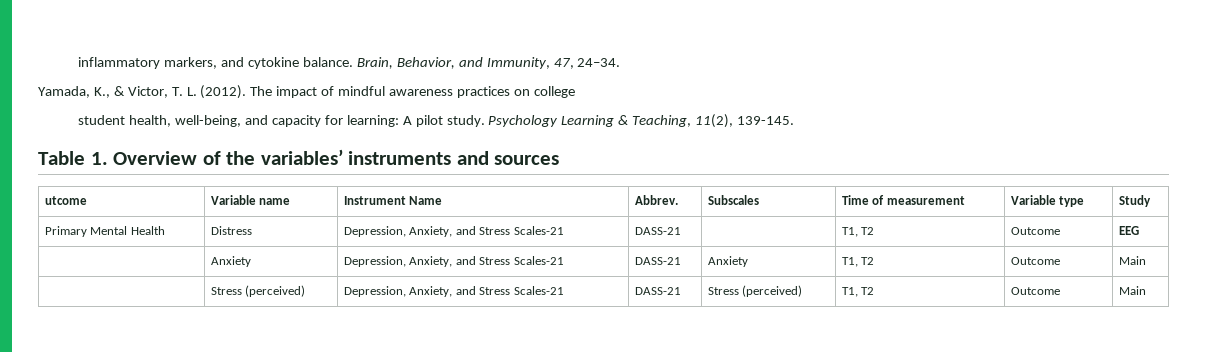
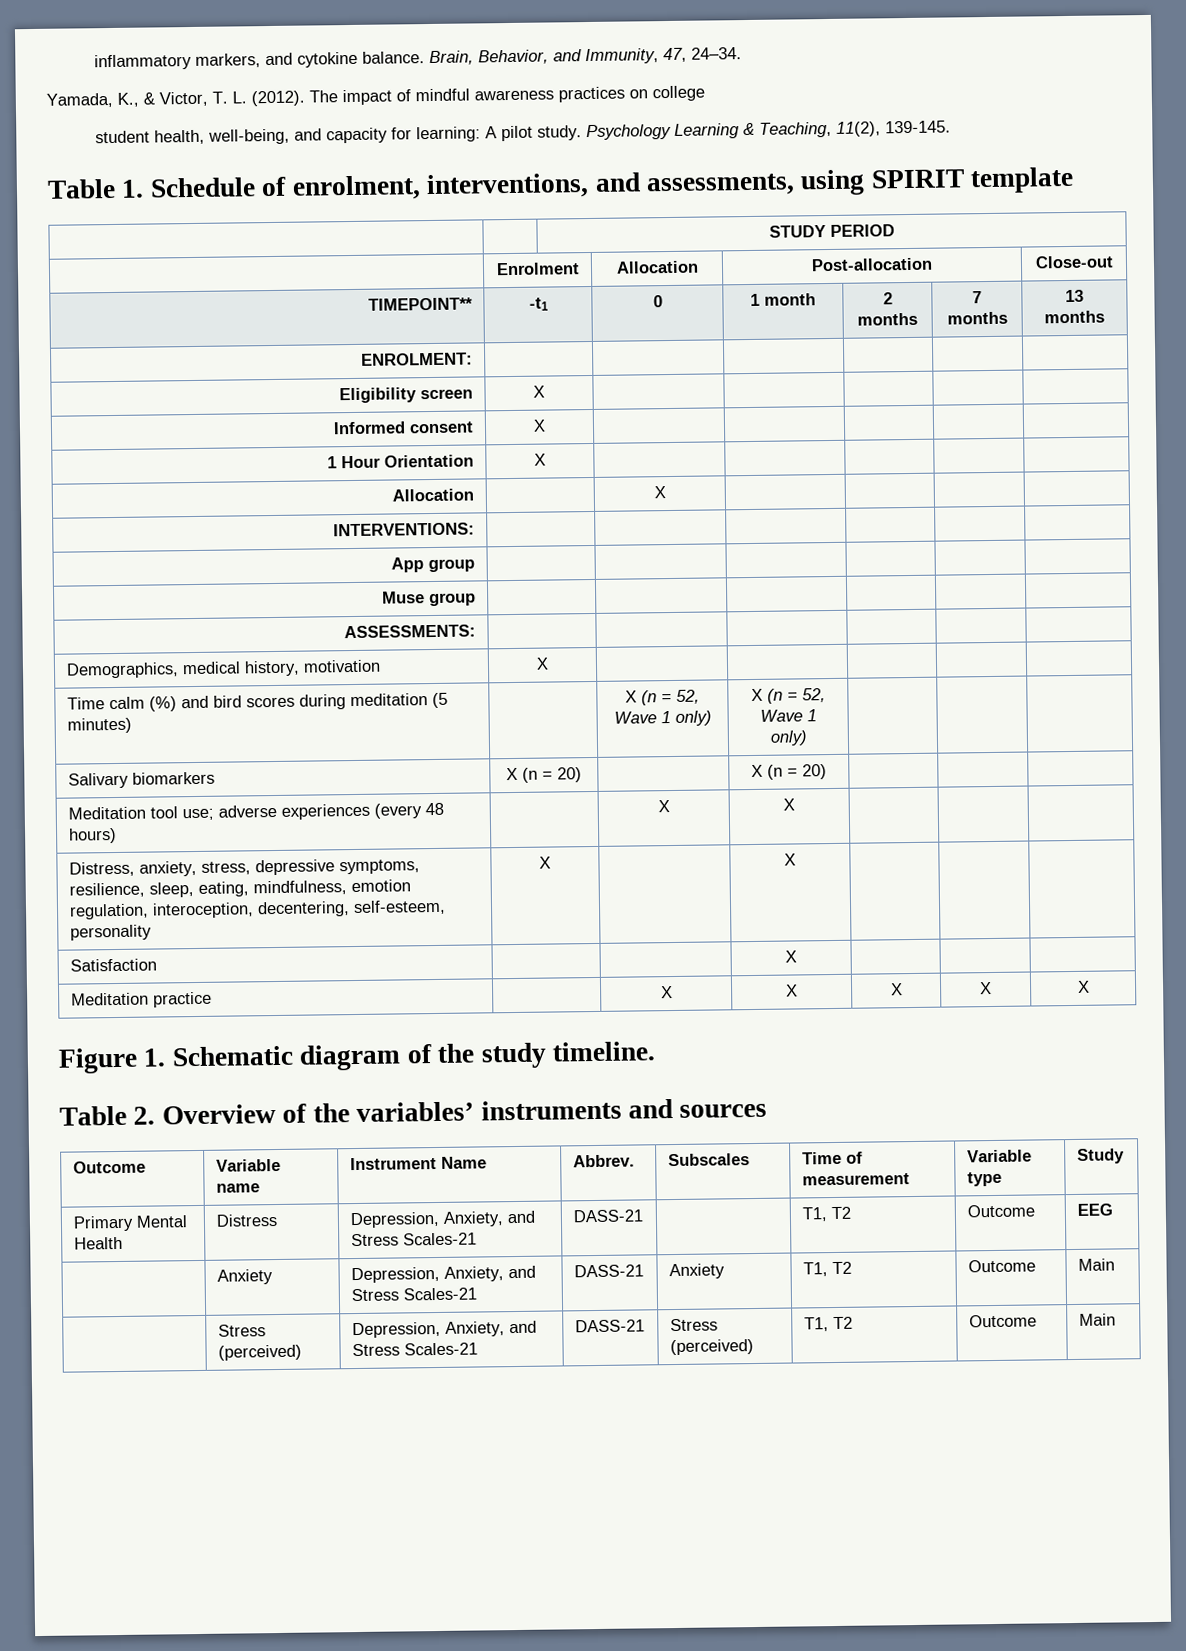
- Table 1. Overview of the variables’ instruments and sources
+ Table 1. Schedule of enrolment, interventions, and assessments, using SPIRIT template
+ | | STUDY PERIOD
+ | Enrolment | Allocation | Post-allocation | Close-out
+ TIMEPOINT** | -t1 | 0 | 1 month | 2 months | 7 months | 13 months
+ ENROLMENT: | | | | | |
+ Eligibility screen | X | | | | |
+ Informed consent | X | | | | |
+ 1 Hour Orientation | X | | | | |
+ Allocation | | X | | | |
+ INTERVENTIONS: | | | | | |
+ App group | | | | | |
+ Muse group | | | | | |
+ ASSESSMENTS: | | | | | |
+ Demographics, medical history, motivation | X | | | | |
+ Time calm (%) and bird scores during meditation (5 minutes) | | X (n = 52, Wave 1 only) | X (n = 52, Wave 1 only) | | |
+ Salivary biomarkers | X (n = 20) | | X (n = 20) | | |
+ Meditation tool use; adverse experiences (every 48 hours) | | X | X | | |
+ Distress, anxiety, stress, depressive symptoms, resilience, sleep, eating, mindfulness, emotion regulation, interoception, decentering, self-esteem, personality | X | | X | | |
+ Satisfaction | | | X | | |
+ Meditation practice | | X | X | X | X | X
+ Figure 1. Schematic diagram of the study timeline.
+ Table 2. Overview of the variables’ instruments and sources
- utcome | Variable name | Instrument Name | Abbrev. | Subscales | Time of measurement | Variable type | Study
+ Outcome | Variable name | Instrument Name | Abbrev. | Subscales | Time of measurement | Variable type | Study

